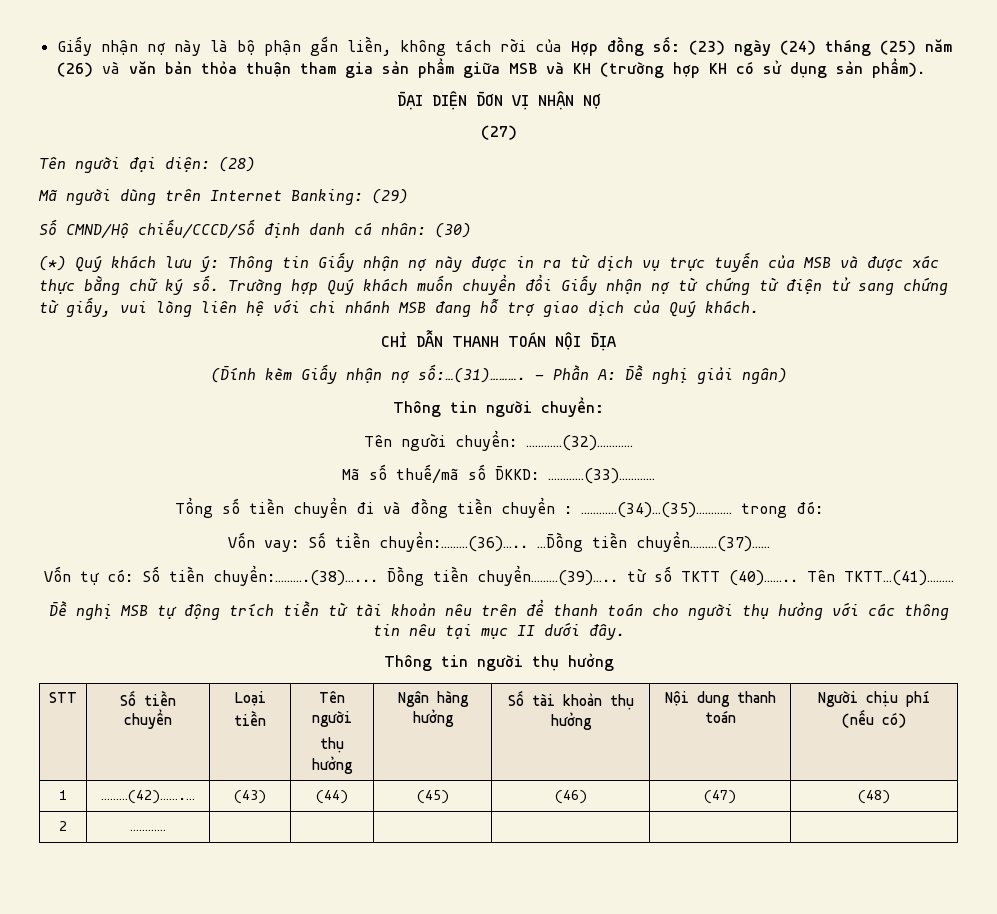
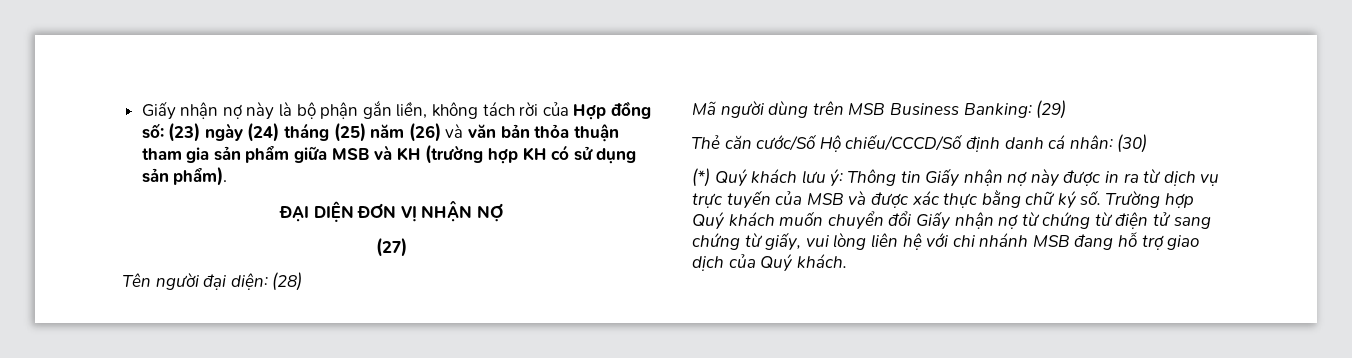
- Mã người dùng trên Internet Banking: (29)
+ Mã người dùng trên MSB Business Banking: (29)
- Số CMND/Hộ chiếu/CCCD/Số định danh cá nhân: (30)
+ Thẻ căn cước/Số Hộ chiếu/CCCD/Số định danh cá nhân: (30)
- CHỈ DẪN THANH TOÁN NỘI ĐỊA
- (Đính kèm Giấy nhận nợ số:…(31)………. - Phần A: Đề nghị giải ngân)
- Thông tin người chuyển:
- Tên người chuyển: …………(32)…………
- Mã số thuế/mã số ĐKKD: …………(33)…………
- Tổng số tiền chuyển đi và đồng tiền chuyển : …………(34)…(35)………… trong đó:
- Vốn vay: Số tiền chuyển:………(36)….. …Đồng tiền chuyển………(37)……
- Vốn tự có: Số tiền chuyển:……….(38)…... Đồng tiền chuyển………(39)….. từ số TKTT (40)…….. Tên TKTT…(41)………
- Đề nghị MSB tự động trích tiền từ tài khoản nêu trên để thanh toán cho người thụ hưởng với các thông tin nêu tại mục II dưới đây.
- Thông tin người thụ hưởng
- STT | Số tiền chuyển | Loại tiền | Tên người
- thụ hưởng | Ngân hàng hưởng | Số tài khoản thụ hưởng | Nội dung thanh toán | Người chịu phí (nếu có)
- 1 | ………(42)…….… | (43) | (44) | (45) | (46) | (47) | (48)
- 2 | ………… | | | | | |

